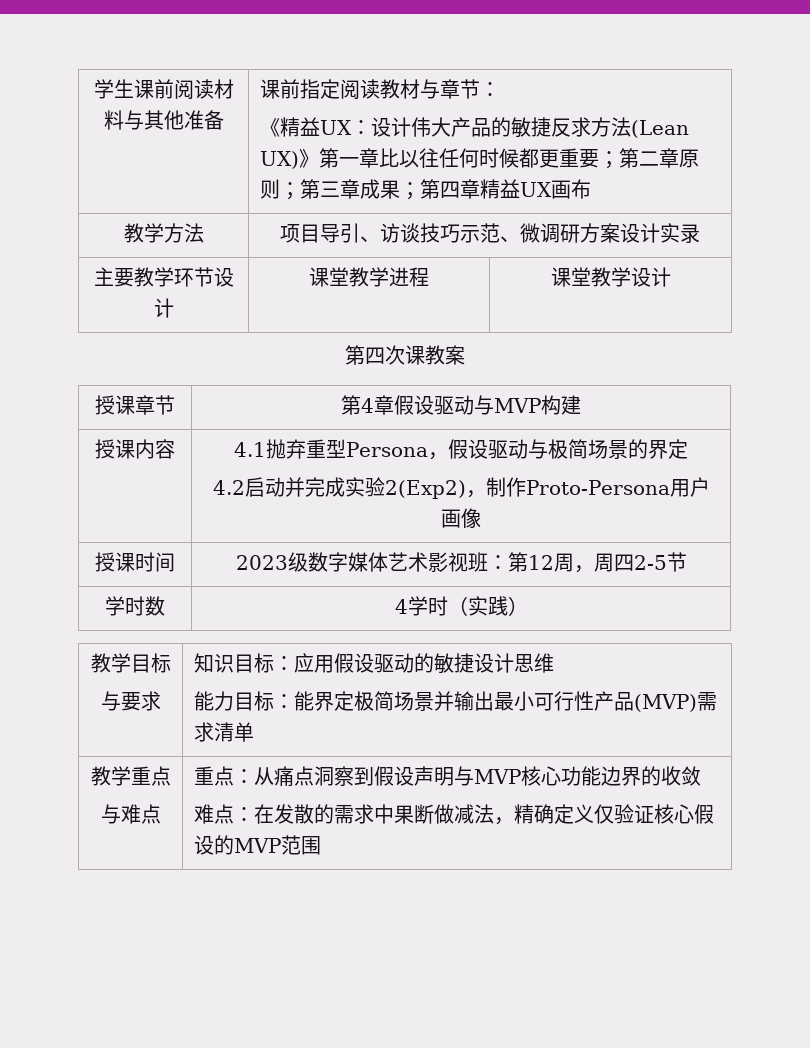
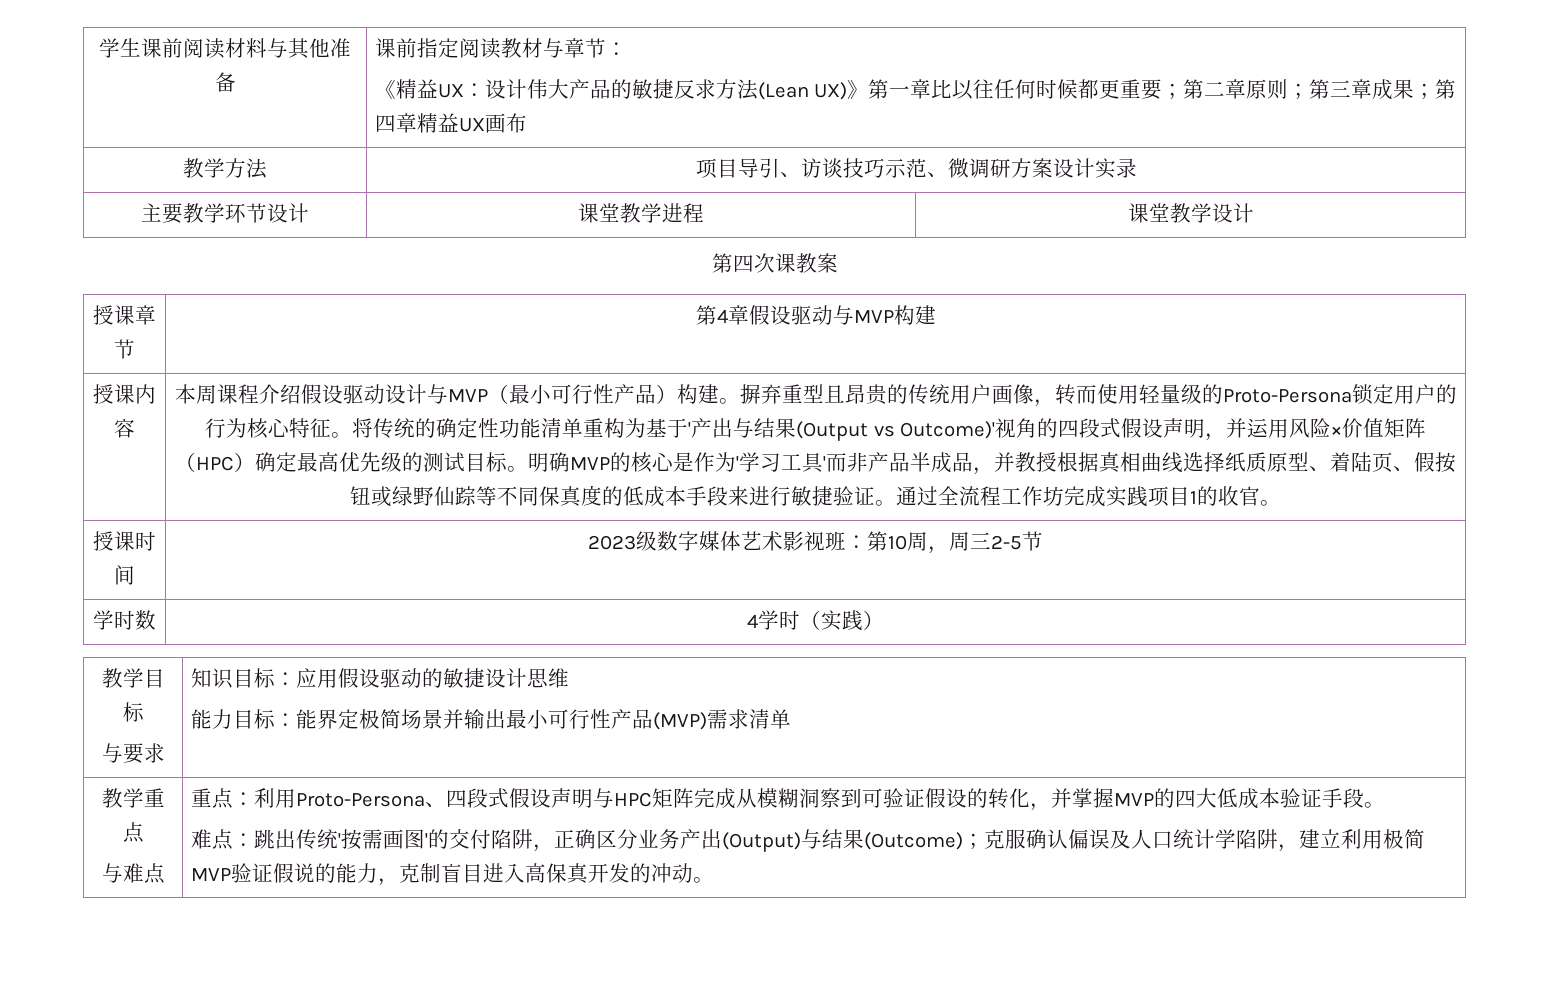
- 4.1抛弃重型Persona，假设驱动与极简场景的界定
- 4.2启动并完成实验2(Exp2)，制作Proto-Persona用户画像
+ 本周课程介绍假设驱动设计与MVP（最小可行性产品）构建。摒弃重型且昂贵的传统用户画像，转而使用轻量级的Proto-Persona锁定用户的行为核心特征。将传统的确定性功能清单重构为基于'产出与结果(Output vs Outcome)'视角的四段式假设声明，并运用风险×价值矩阵（HPC）确定最高优先级的测试目标。明确MVP的核心是作为'学习工具'而非产品半成品，并教授根据真相曲线选择纸质原型、着陆页、假按钮或绿野仙踪等不同保真度的低成本手段来进行敏捷验证。通过全流程工作坊完成实践项目1的收官。
- 授课时间 | 2023级数字媒体艺术影视班：第12周，周四2-5节
+ 授课时间 | 2023级数字媒体艺术影视班：第10周，周三2-5节
- 重点：从痛点洞察到假设声明与MVP核心功能边界的收敛
- 难点：在发散的需求中果断做减法，精确定义仅验证核心假设的MVP范围
+ 重点：利用Proto-Persona、四段式假设声明与HPC矩阵完成从模糊洞察到可验证假设的转化，并掌握MVP的四大低成本验证手段。
+ 难点：跳出传统'按需画图'的交付陷阱，正确区分业务产出(Output)与结果(Outcome)；克服确认偏误及人口统计学陷阱，建立利用极简MVP验证假说的能力，克制盲目进入高保真开发的冲动。

